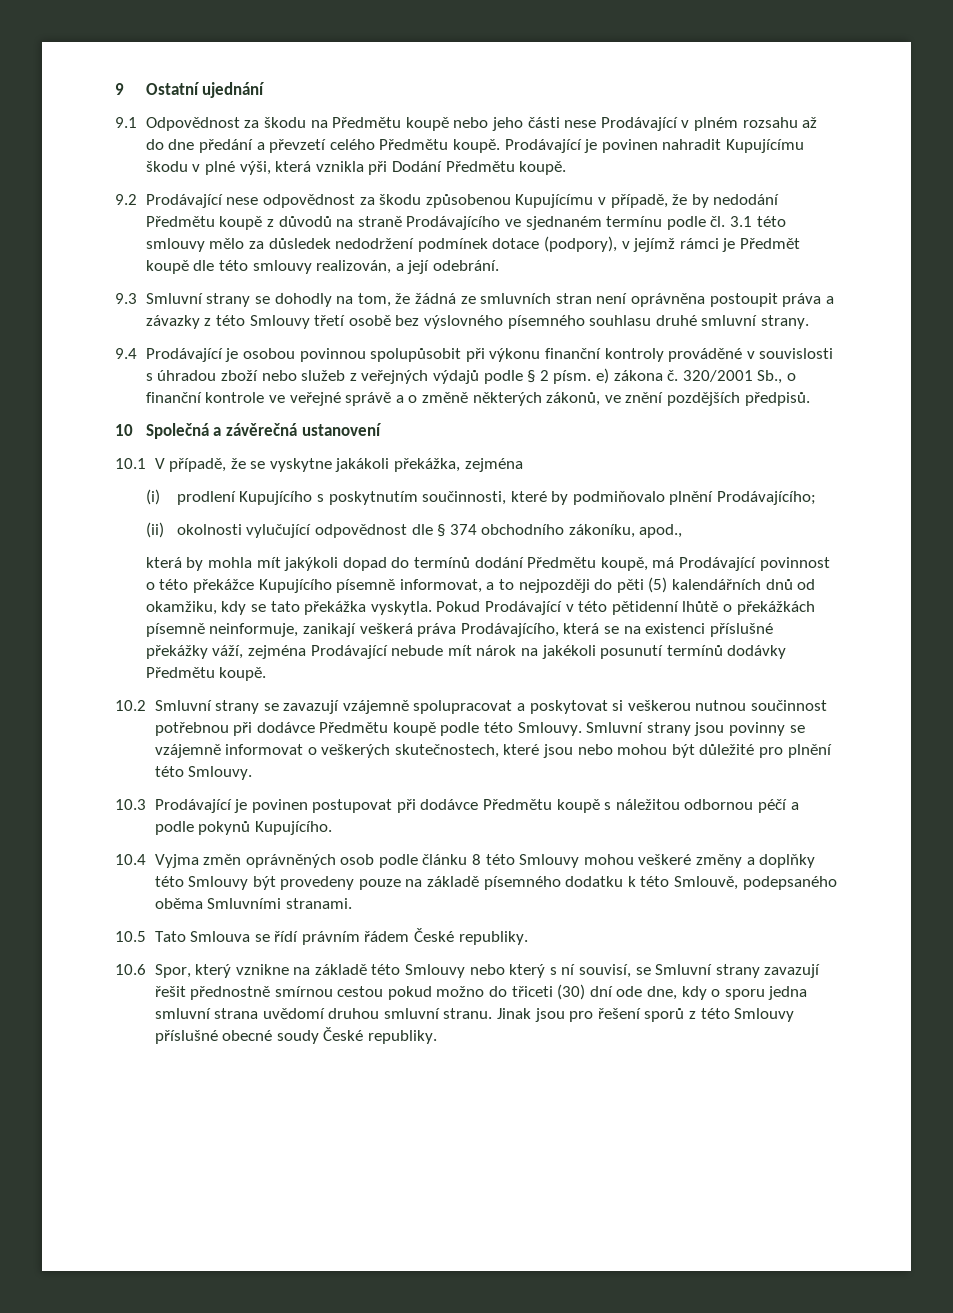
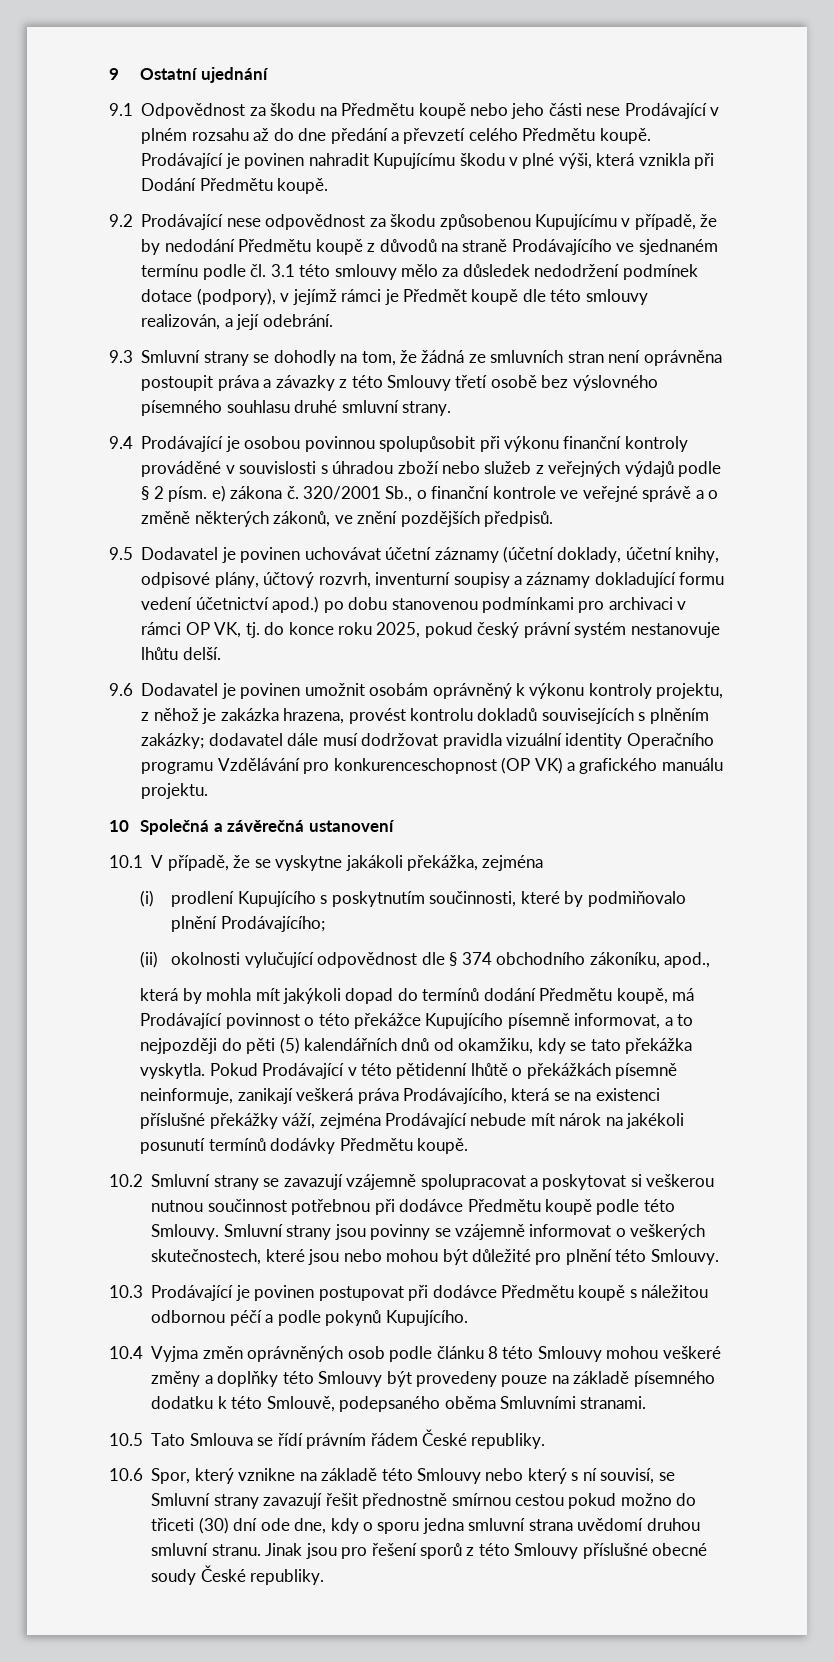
+ 9.5 Dodavatel je povinen uchovávat účetní záznamy (účetní doklady, účetní knihy, odpisové plány, účtový rozvrh, inventurní soupisy a záznamy dokladující formu vedení účetnictví apod.) po dobu stanovenou podmínkami pro archivaci v rámci OP VK, tj. do konce roku 2025, pokud český právní systém nestanovuje lhůtu delší.
+ 9.6 Dodavatel je povinen umožnit osobám oprávněný k výkonu kontroly projektu, z něhož je zakázka hrazena, provést kontrolu dokladů souvisejících s plněním zakázky; dodavatel dále musí dodržovat pravidla vizuální identity Operačního programu Vzdělávání pro konkurenceschopnost (OP VK) a grafického manuálu projektu.

